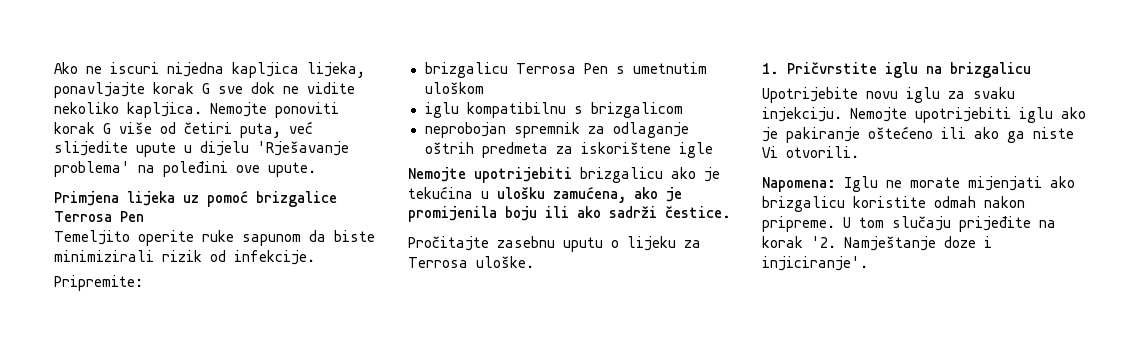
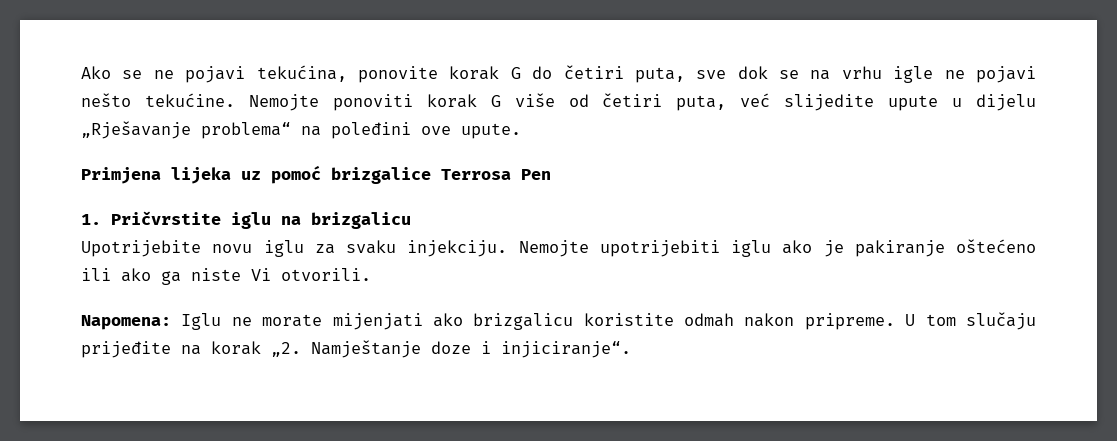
- Ako ne iscuri nijedna kapljica lijeka, ponavljajte korak G sve dok ne vidite nekoliko kapljica.
+ Ako se ne pojavi tekućina, ponovite korak G do četiri puta, sve dok se na vrhu igle ne pojavi nešto tekućine.
- Nemojte ponoviti korak G više od četiri puta, već slijedite upute u dijelu 'Rješavanje problema' na poleđini ove upute.
+ Nemojte ponoviti korak G više od četiri puta, već slijedite upute u dijelu „Rješavanje problema“ na poleđini ove upute.
- Temeljito operite ruke sapunom da biste minimizirali rizik od infekcije.
- Pripremite:
- brizgalicu Terrosa Pen s umetnutim uloškom
- iglu kompatibilnu s brizgalicom
- neprobojan spremnik za odlaganje oštrih predmeta za iskorištene igle
- Nemojte upotrijebiti brizgalicu ako je tekućina u ulošku zamućena, ako je promijenila boju ili ako sadrži čestice.
- Pročitajte zasebnu uputu o lijeku za Terrosa uloške.
- U tom slučaju prijeđite na korak '2. Namještanje doze i injiciranje'.
+ U tom slučaju prijeđite na korak „2. Namještanje doze i injiciranje“.

